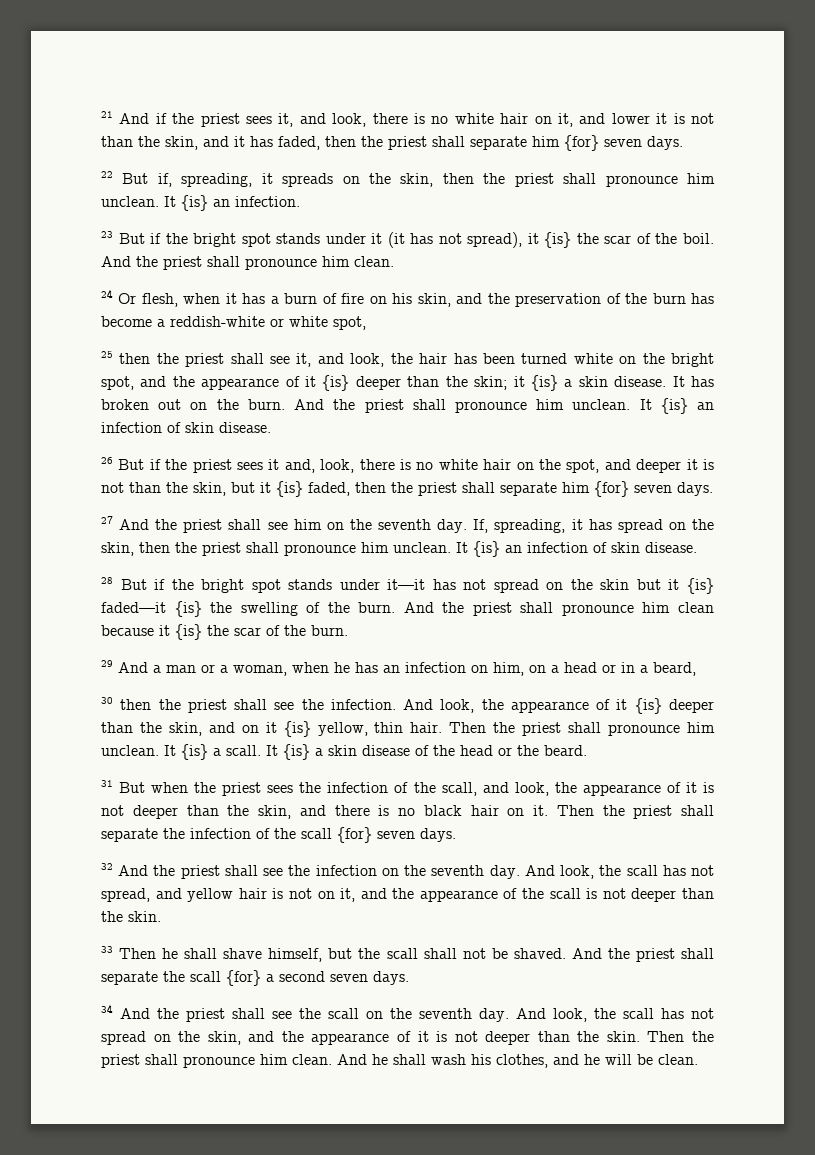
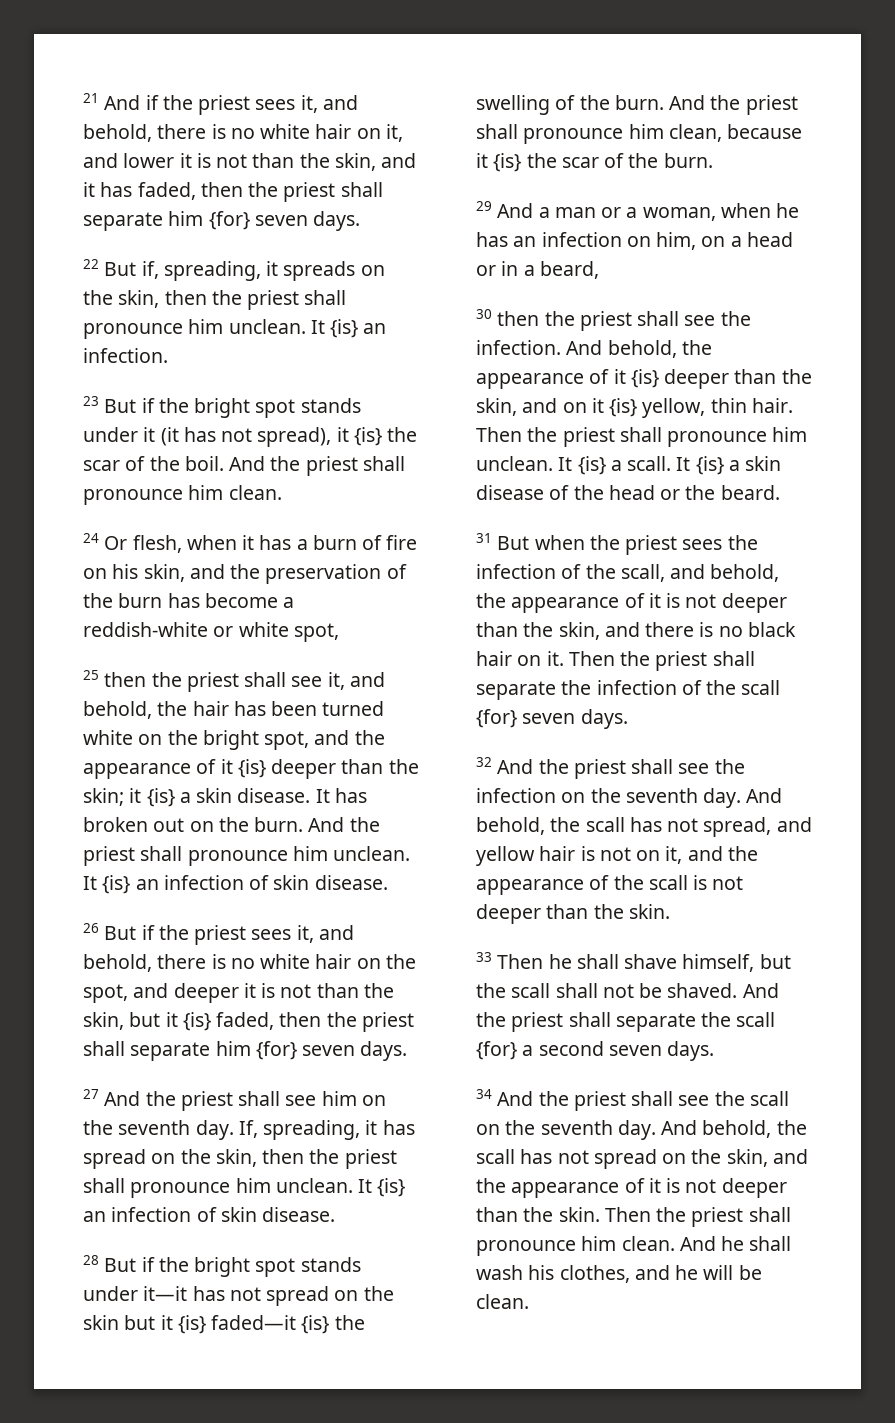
- 21 And if the priest sees it, and look, there is no white hair on it, and lower it is not than the skin, and it has faded, then the priest shall separate him {for} seven days.
+ 21 And if the priest sees it, and behold, there is no white hair on it, and lower it is not than the skin, and it has faded, then the priest shall separate him {for} seven days.
- 25 then the priest shall see it, and look, the hair has been turned white on the bright spot, and the appearance of it {is} deeper than the skin; it {is} a skin disease.
+ 25 then the priest shall see it, and behold, the hair has been turned white on the bright spot, and the appearance of it {is} deeper than the skin; it {is} a skin disease.
- 26 But if the priest sees it and, look, there is no white hair on the spot, and deeper it is not than the skin, but it {is} faded, then the priest shall separate him {for} seven days.
+ 26 But if the priest sees it, and behold, there is no white hair on the spot, and deeper it is not than the skin, but it {is} faded, then the priest shall separate him {for} seven days.
- And the priest shall pronounce him clean because it {is} the scar of the burn.
+ And the priest shall pronounce him clean, because it {is} the scar of the burn.
- And look, the appearance of it {is} deeper than the skin, and on it {is} yellow, thin hair.
+ And behold, the appearance of it {is} deeper than the skin, and on it {is} yellow, thin hair.
- 31 But when the priest sees the infection of the scall, and look, the appearance of it is not deeper than the skin, and there is no black hair on it.
+ 31 But when the priest sees the infection of the scall, and behold, the appearance of it is not deeper than the skin, and there is no black hair on it.
- And look, the scall has not spread, and yellow hair is not on it, and the appearance of the scall is not deeper than the skin.
+ And behold, the scall has not spread, and yellow hair is not on it, and the appearance of the scall is not deeper than the skin.
- And look, the scall has not spread on the skin, and the appearance of it is not deeper than the skin.
+ And behold, the scall has not spread on the skin, and the appearance of it is not deeper than the skin.

